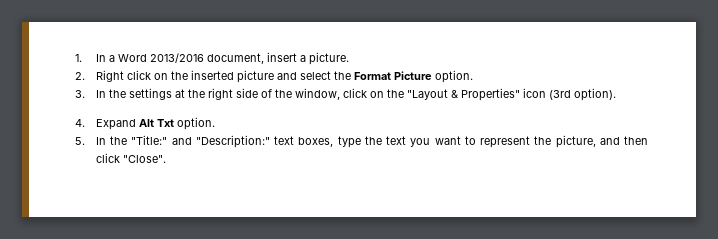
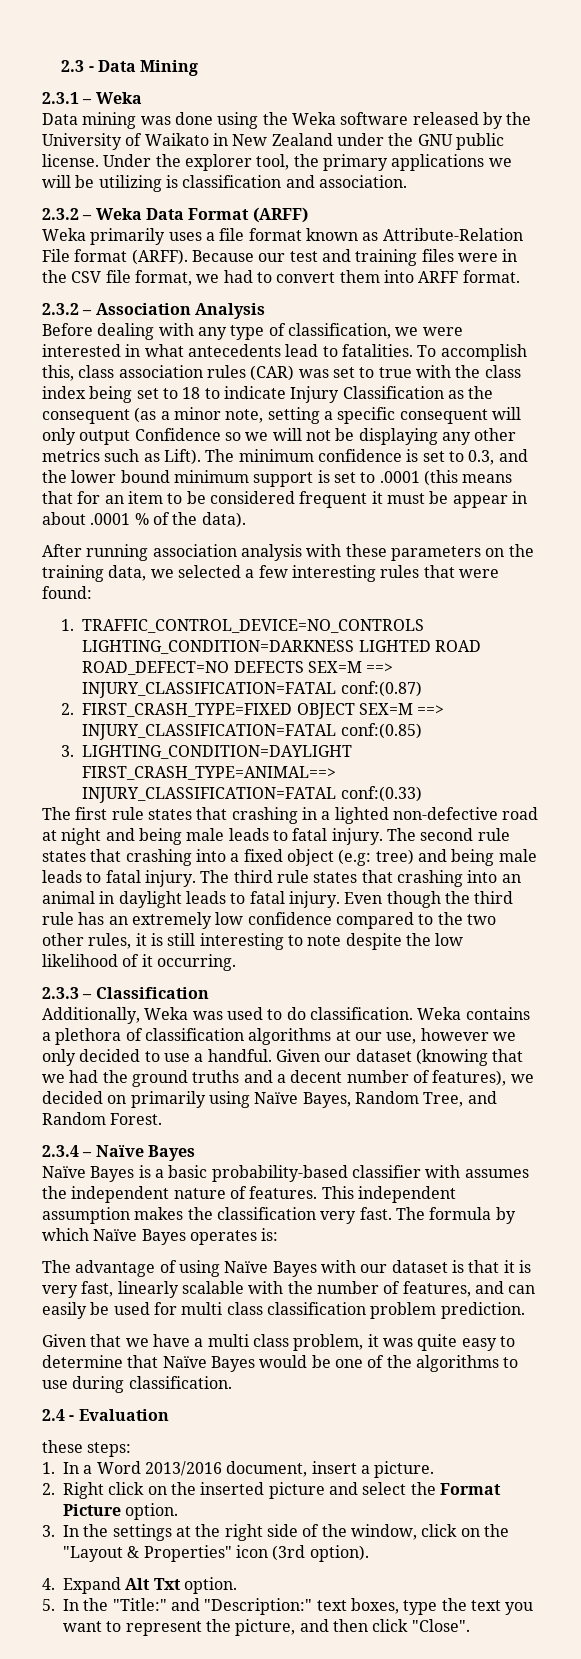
+ 2.3 - Data Mining
+ 2.3.1 – Weka
+ Data mining was done using the Weka software released by the University of Waikato in New Zealand under the GNU public license. Under the explorer tool, the primary applications we will be utilizing is classification and association.
+ 2.3.2 – Weka Data Format (ARFF)
+ Weka primarily uses a file format known as Attribute-Relation File format (ARFF). Because our test and training files were in the CSV file format, we had to convert them into ARFF format.
+ 2.3.2 – Association Analysis
+ Before dealing with any type of classification, we were interested in what antecedents lead to fatalities. To accomplish this, class association rules (CAR) was set to true with the class index being set to 18 to indicate Injury Classification as the consequent (as a minor note, setting a specific consequent will only output Confidence so we will not be displaying any other metrics such as Lift). The minimum confidence is set to 0.3, and the lower bound minimum support is set to .0001 (this means that for an item to be considered frequent it must be appear in about .0001 % of the data).
+ After running association analysis with these parameters on the training data, we selected a few interesting rules that were found:
+ 1. TRAFFIC_CONTROL_DEVICE=NO_CONTROLS LIGHTING_CONDITION=DARKNESS LIGHTED ROAD ROAD_DEFECT=NO DEFECTS SEX=M ==> INJURY_CLASSIFICATION=FATAL conf:(0.87)
+ 2. FIRST_CRASH_TYPE=FIXED OBJECT SEX=M ==> INJURY_CLASSIFICATION=FATAL conf:(0.85)
+ 3. LIGHTING_CONDITION=DAYLIGHT FIRST_CRASH_TYPE=ANIMAL==> INJURY_CLASSIFICATION=FATAL conf:(0.33)
+ The first rule states that crashing in a lighted non-defective road at night and being male leads to fatal injury. The second rule states that crashing into a fixed object (e.g: tree) and being male leads to fatal injury. The third rule states that crashing into an animal in daylight leads to fatal injury. Even though the third rule has an extremely low confidence compared to the two other rules, it is still interesting to note despite the low likelihood of it occurring.
+ 2.3.3 – Classification
+ Additionally, Weka was used to do classification. Weka contains a plethora of classification algorithms at our use, however we only decided to use a handful. Given our dataset (knowing that we had the ground truths and a decent number of features), we decided on primarily using Naïve Bayes, Random Tree, and Random Forest.
+ 2.3.4 – Naïve Bayes
+ Naïve Bayes is a basic probability-based classifier with assumes the independent nature of features. This independent assumption makes the classification very fast. The formula by which Naïve Bayes operates is:
+ The advantage of using Naïve Bayes with our dataset is that it is very fast, linearly scalable with the number of features, and can easily be used for multi class classification problem prediction.
+ Given that we have a multi class problem, it was quite easy to determine that Naïve Bayes would be one of the algorithms to use during classification.
+ 2.4 - Evaluation
+ these steps:

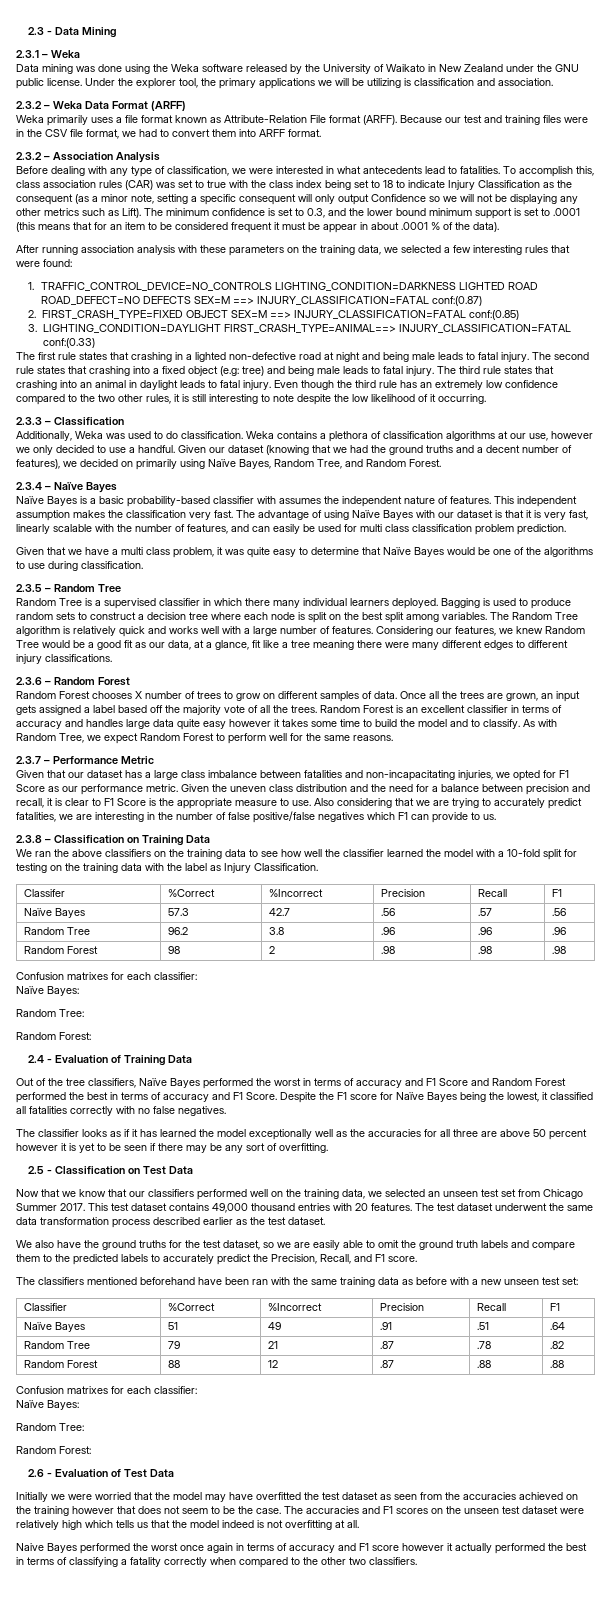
- The formula by which Naïve Bayes operates is:
- 2.4 - Evaluation
- these steps:
- 1. In a Word 2013/2016 document, insert a picture.
- 2. Right click on the inserted picture and select the Format Picture option.
- 3. In the settings at the right side of the window, click on the "Layout & Properties" icon (3rd option).
- 4. Expand Alt Txt option.
- 5. In the "Title:" and "Description:" text boxes, type the text you want to represent the picture, and then click "Close".
+ 2.3.5 – Random Tree
+ Random Tree is a supervised classifier in which there many individual learners deployed. Bagging is used to produce random sets to construct a decision tree where each node is split on the best split among variables. The Random Tree algorithm is relatively quick and works well with a large number of features. Considering our features, we knew Random Tree would be a good fit as our data, at a glance, fit like a tree meaning there were many different edges to different injury classifications.
+ 2.3.6 – Random Forest
+ Random Forest chooses X number of trees to grow on different samples of data. Once all the trees are grown, an input gets assigned a label based off the majority vote of all the trees. Random Forest is an excellent classifier in terms of accuracy and handles large data quite easy however it takes some time to build the model and to classify. As with Random Tree, we expect Random Forest to perform well for the same reasons.
+ 2.3.7 – Performance Metric
+ Given that our dataset has a large class imbalance between fatalities and non-incapacitating injuries, we opted for F1 Score as our performance metric. Given the uneven class distribution and the need for a balance between precision and recall, it is clear to F1 Score is the appropriate measure to use. Also considering that we are trying to accurately predict fatalities, we are interesting in the number of false positive/false negatives which F1 can provide to us.
+ 2.3.8 – Classification on Training Data
+ We ran the above classifiers on the training data to see how well the classifier learned the model with a 10-fold split for testing on the training data with the label as Injury Classification.
+ Classifer | %Correct | %Incorrect | Precision | Recall | F1
+ Naïve Bayes | 57.3 | 42.7 | .56 | .57 | .56
+ Random Tree | 96.2 | 3.8 | .96 | .96 | .96
+ Random Forest | 98 | 2 | .98 | .98 | .98
+ Confusion matrixes for each classifier:
+ Naïve Bayes:
+ Random Tree:
+ Random Forest:
+ 2.4 - Evaluation of Training Data
+ Out of the tree classifiers, Naïve Bayes performed the worst in terms of accuracy and F1 Score and Random Forest performed the best in terms of accuracy and F1 Score. Despite the F1 score for Naïve Bayes being the lowest, it classified all fatalities correctly with no false negatives.
+ The classifier looks as if it has learned the model exceptionally well as the accuracies for all three are above 50 percent however it is yet to be seen if there may be any sort of overfitting.
+ 2.5 - Classification on Test Data
+ Now that we know that our classifiers performed well on the training data, we selected an unseen test set from Chicago Summer 2017. This test dataset contains 49,000 thousand entries with 20 features. The test dataset underwent the same data transformation process described earlier as the test dataset.
+ We also have the ground truths for the test dataset, so we are easily able to omit the ground truth labels and compare them to the predicted labels to accurately predict the Precision, Recall, and F1 score.
+ The classifiers mentioned beforehand have been ran with the same training data as before with a new unseen test set:
+ Classifier | %Correct | %Incorrect | Precision | Recall | F1
+ Naïve Bayes | 51 | 49 | .91 | .51 | .64
+ Random Tree | 79 | 21 | .87 | .78 | .82
+ Random Forest | 88 | 12 | .87 | .88 | .88
+ Confusion matrixes for each classifier:
+ Naïve Bayes:
+ Random Tree:
+ Random Forest:
+ 2.6 - Evaluation of Test Data
+ Initially we were worried that the model may have overfitted the test dataset as seen from the accuracies achieved on the training however that does not seem to be the case. The accuracies and F1 scores on the unseen test dataset were relatively high which tells us that the model indeed is not overfitting at all.
+ Naive Bayes performed the worst once again in terms of accuracy and F1 score however it actually performed the best in terms of classifying a fatality correctly when compared to the other two classifiers.

